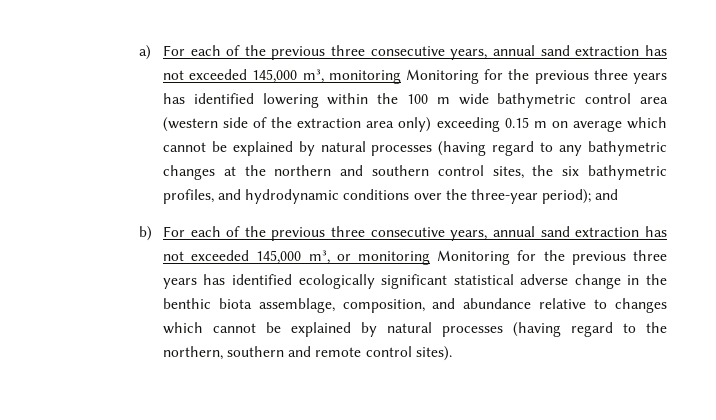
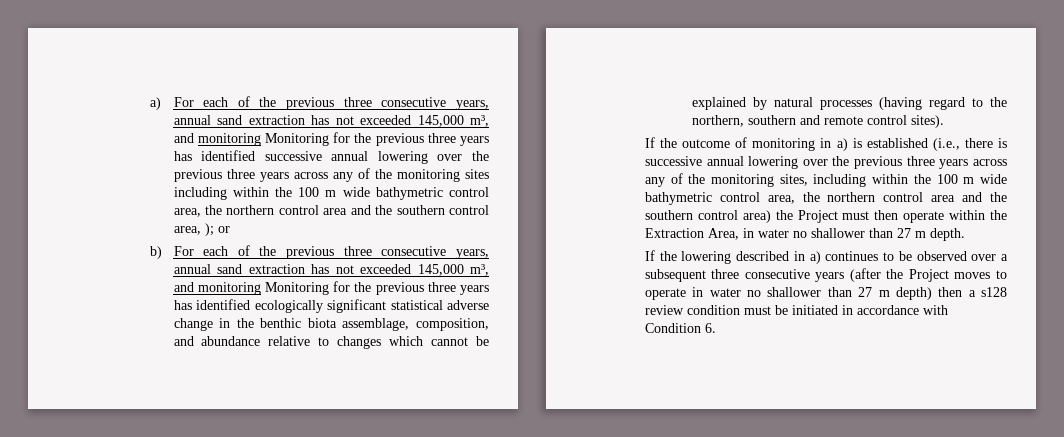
- a) For each of the previous three consecutive years, annual sand extraction has not exceeded 145,000 m³, monitoring Monitoring for the previous three years has identified lowering within the 100 m wide bathymetric control area (western side of the extraction area only) exceeding 0.15 m on average which cannot be explained by natural processes (having regard to any bathymetric changes at the northern and southern control sites, the six bathymetric profiles, and hydrodynamic conditions over the three-year period); and
+ a) For each of the previous three consecutive years, annual sand extraction has not exceeded 145,000 m³, and monitoring Monitoring for the previous three years has identified successive annual lowering over the previous three years across any of the monitoring sites including within the 100 m wide bathymetric control area, the northern control area and the southern control area, ); or
- b) For each of the previous three consecutive years, annual sand extraction has not exceeded 145,000 m³, or monitoring Monitoring for the previous three years has identified ecologically significant statistical adverse change in the benthic biota assemblage, composition, and abundance relative to changes which cannot be explained by natural processes (having regard to the northern, southern and remote control sites).
+ b) For each of the previous three consecutive years, annual sand extraction has not exceeded 145,000 m³, and monitoring Monitoring for the previous three years has identified ecologically significant statistical adverse change in the benthic biota assemblage, composition, and abundance relative to changes which cannot be explained by natural processes (having regard to the northern, southern and remote control sites).
+ If the outcome of monitoring in a) is established (i.e., there is successive annual lowering over the previous three years across any of the monitoring sites, including within the 100 m wide bathymetric control area, the northern control area and the southern control area) the Project must then operate within the Extraction Area, in water no shallower than 27 m depth.
+ If the lowering described in a) continues to be observed over a subsequent three consecutive years (after the Project moves to operate in water no shallower than 27 m depth) then a s128 review condition must be initiated in accordance with Condition 6.

